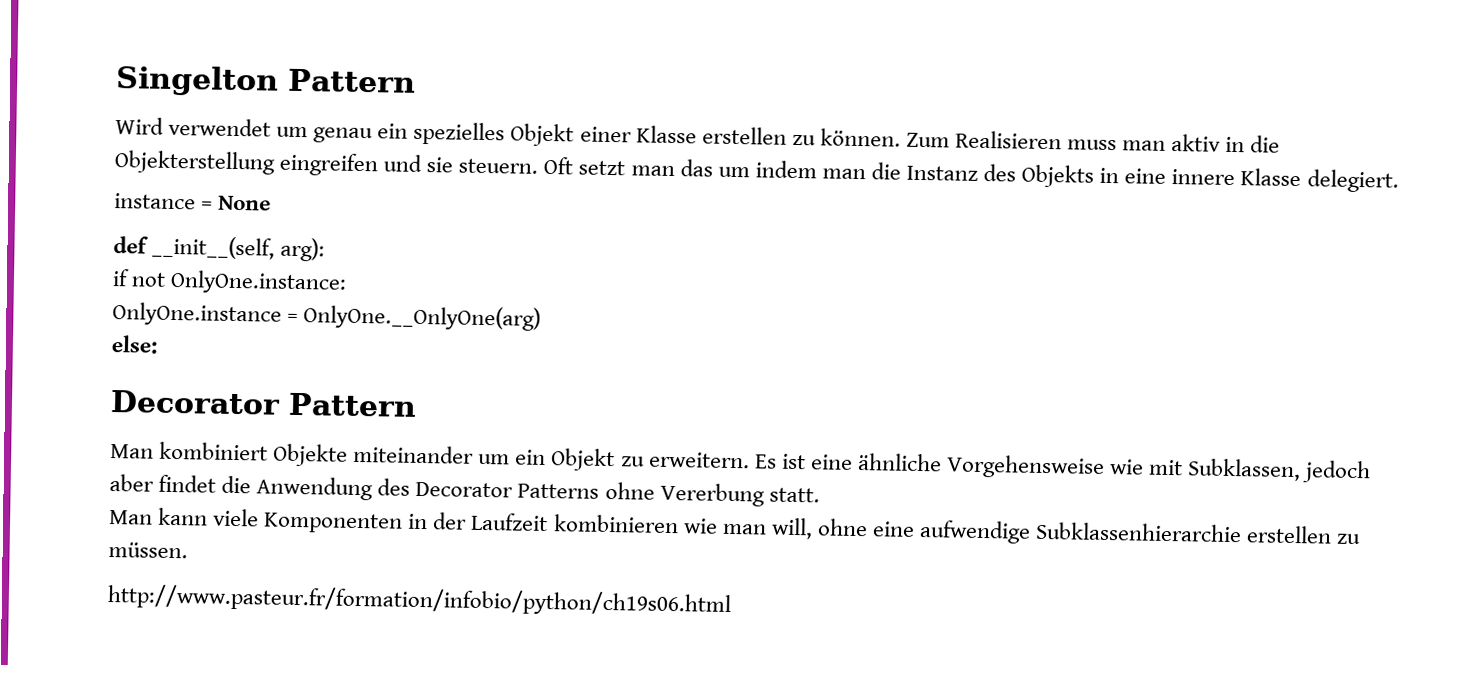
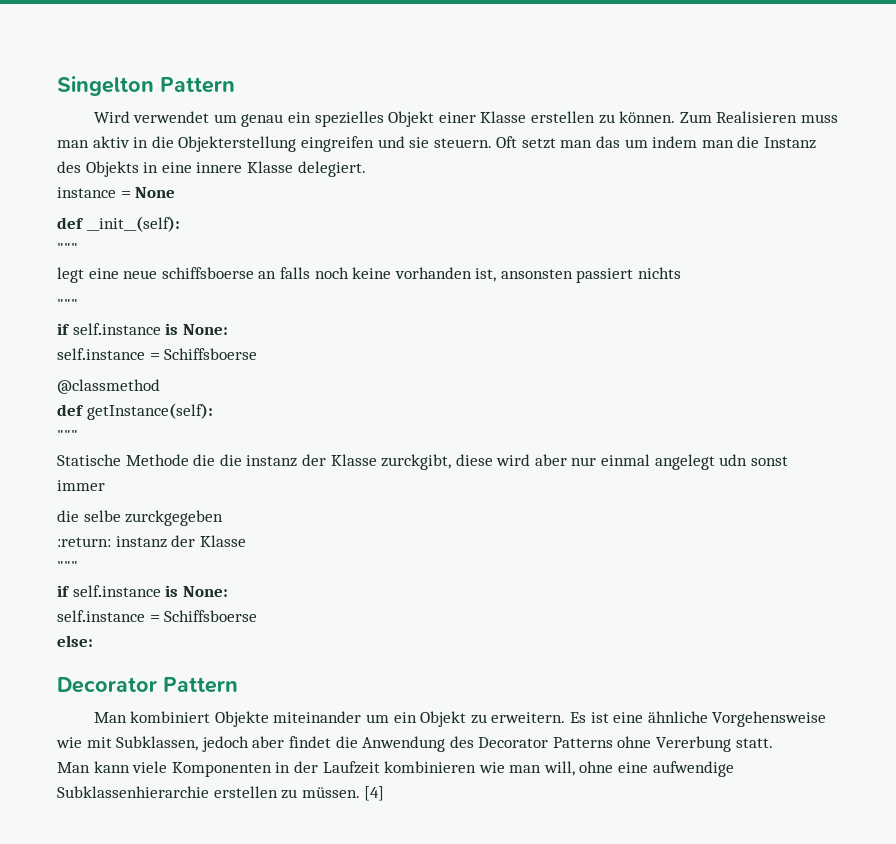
- def __init__(self, arg):
- if not OnlyOne.instance:
- OnlyOne.instance = OnlyOne.__OnlyOne(arg)
+ def __init__(self):
+ """
+ legt eine neue schiffsboerse an falls noch keine vorhanden ist, ansonsten passiert nichts
+ """
+ if self.instance is None:
+ self.instance = Schiffsboerse
+ @classmethod
+ def getInstance(self):
+ """
+ Statische Methode die die instanz der Klasse zurckgibt, diese wird aber nur einmal angelegt udn sonst immer
+ die selbe zurckgegeben
+ :return: instanz der Klasse
+ """
+ if self.instance is None:
+ self.instance = Schiffsboerse
- Man kann viele Komponenten in der Laufzeit kombinieren wie man will, ohne eine aufwendige Subklassenhierarchie erstellen zu müssen.
- http://www.pasteur.fr/formation/infobio/python/ch19s06.html
+ Man kann viele Komponenten in der Laufzeit kombinieren wie man will, ohne eine aufwendige Subklassenhierarchie erstellen zu müssen. [4]

